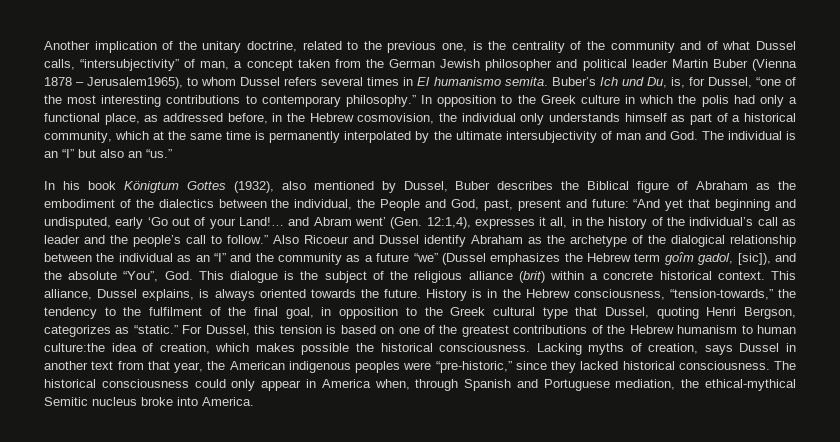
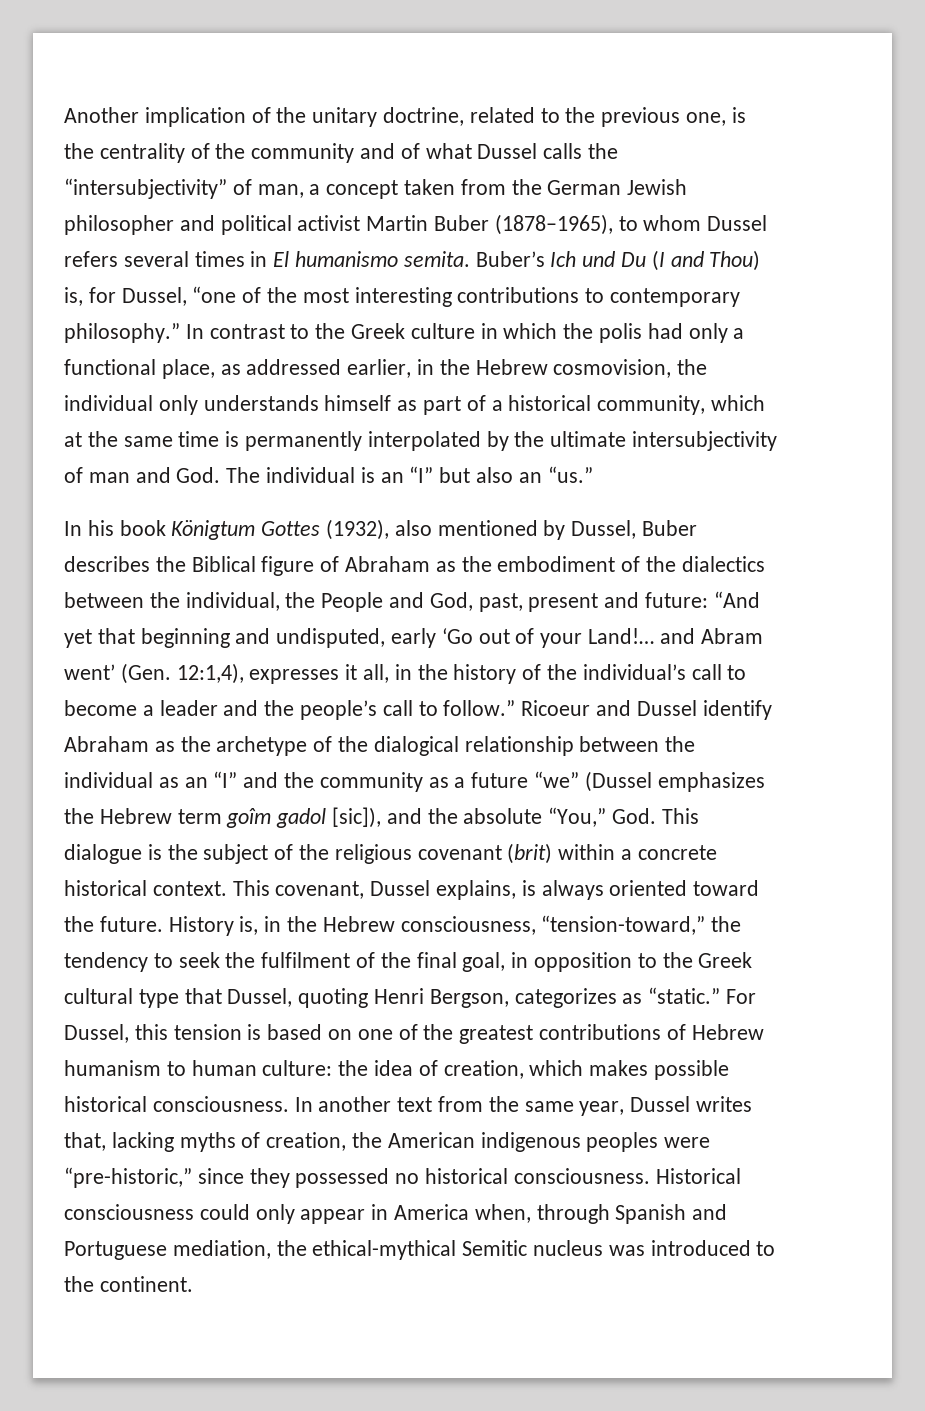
- Another implication of the unitary doctrine, related to the previous one, is the centrality of the community and of what Dussel calls, “intersubjectivity” of man, a concept taken from the German Jewish philosopher and political leader Martin Buber (Vienna 1878 – Jerusalem1965), to whom Dussel refers several times in El humanismo semita.
+ Another implication of the unitary doctrine, related to the previous one, is the centrality of the community and of what Dussel calls the “intersubjectivity” of man, a concept taken from the German Jewish philosopher and political activist Martin Buber (1878–1965), to whom Dussel refers several times in El humanismo semita.
- Buber’s Ich und Du, is, for Dussel, “one of the most interesting contributions to contemporary philosophy.”
+ Buber’s Ich und Du (I and Thou) is, for Dussel, “one of the most interesting contributions to contemporary philosophy.”
- In opposition to the Greek culture in which the polis had only a functional place, as addressed before, in the Hebrew cosmovision, the individual only understands himself as part of a historical community, which at the same time is permanently interpolated by the ultimate intersubjectivity of man and God. The individual is an “I” but also an “us.”
+ In contrast to the Greek culture in which the polis had only a functional place, as addressed earlier, in the Hebrew cosmovision, the individual only understands himself as part of a historical community, which at the same time is permanently interpolated by the ultimate intersubjectivity of man and God. The individual is an “I” but also an “us.”
- “And yet that beginning and undisputed, early ‘Go out of your Land!… and Abram went’ (Gen. 12:1,4), expresses it all, in the history of the individual’s call as leader and the people’s call to follow.”
+ “And yet that beginning and undisputed, early ‘Go out of your Land!… and Abram went’ (Gen. 12:1,4), expresses it all, in the history of the individual’s call to become a leader and the people’s call to follow.”
- Also Ricoeur and Dussel identify Abraham as the archetype of the dialogical relationship between the individual as an “I” and the community as a future “we” (Dussel emphasizes the Hebrew term goîm gadol, [sic]), and the absolute “You”, God. This dialogue is the subject of the religious alliance (brit) within a concrete historical context.
+ Ricoeur and Dussel identify Abraham as the archetype of the dialogical relationship between the individual as an “I” and the community as a future “we” (Dussel emphasizes the Hebrew term goîm gadol [sic]), and the absolute “You,” God. This dialogue is the subject of the religious covenant (brit) within a concrete historical context.
- This alliance, Dussel explains, is always oriented towards the future.
+ This covenant, Dussel explains, is always oriented toward the future.
- History is in the Hebrew consciousness, “tension-towards,” the tendency to the fulfilment of the final goal, in opposition to the Greek cultural type that Dussel, quoting Henri Bergson, categorizes as “static.”
+ History is, in the Hebrew consciousness, “tension-toward,” the tendency to seek the fulfilment of the final goal, in opposition to the Greek cultural type that Dussel, quoting Henri Bergson, categorizes as “static.”
- For Dussel, this tension is based on one of the greatest contributions of the Hebrew humanism to human culture:the idea of creation, which makes possible the historical consciousness. Lacking myths of creation, says Dussel in another text from that year, the American indigenous peoples were “pre-historic,” since they lacked historical consciousness. The historical consciousness could only appear in America when, through Spanish and Portuguese mediation, the ethical-mythical Semitic nucleus broke into America.
+ For Dussel, this tension is based on one of the greatest contributions of Hebrew humanism to human culture: the idea of creation, which makes possible historical consciousness. In another text from the same year, Dussel writes that, lacking myths of creation, the American indigenous peoples were “pre-historic,” since they possessed no historical consciousness. Historical consciousness could only appear in America when, through Spanish and Portuguese mediation, the ethical-mythical Semitic nucleus was introduced to the continent.

